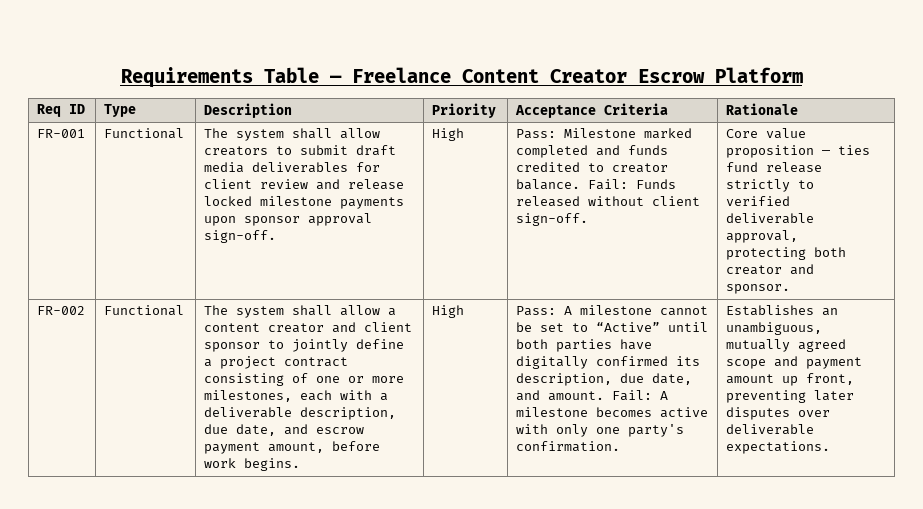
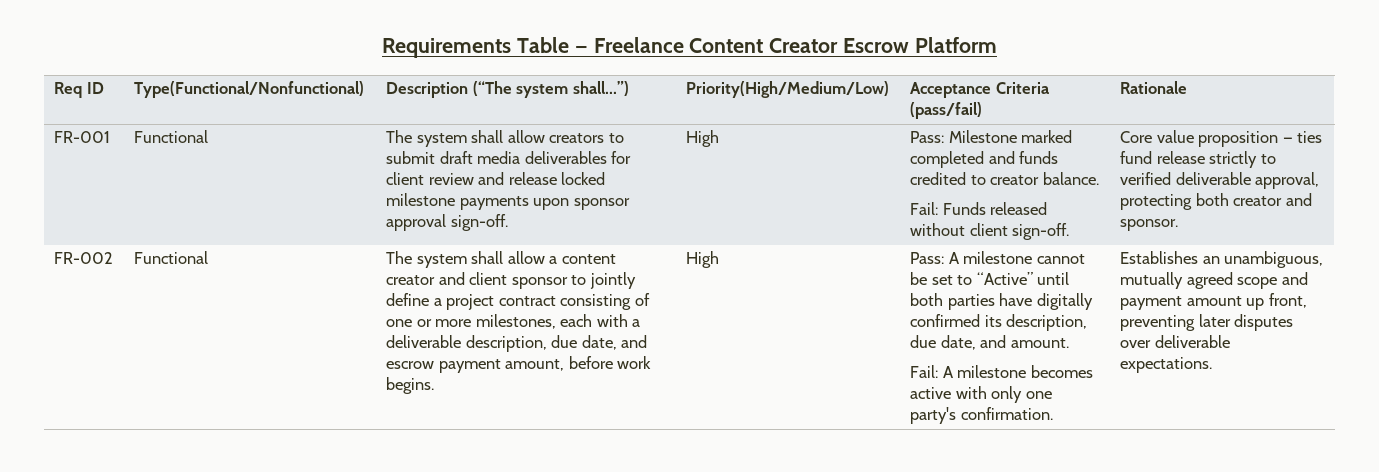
- Req ID | Type | Description | Priority | Acceptance Criteria | Rationale
+ Req ID | Type(Functional/Nonfunctional) | Description (“The system shall...”) | Priority(High/Medium/Low) | Acceptance Criteria (pass/fail) | Rationale
- Pass: Milestone marked completed and funds credited to creator balance. Fail: Funds released without client sign-off.
+ Pass: Milestone marked completed and funds credited to creator balance.
+ Fail: Funds released without client sign-off.
- Pass: A milestone cannot be set to “Active” until both parties have digitally confirmed its description, due date, and amount. Fail: A milestone becomes active with only one party's confirmation.
+ Pass: A milestone cannot be set to “Active” until both parties have digitally confirmed its description, due date, and amount.
+ Fail: A milestone becomes active with only one party's confirmation.

